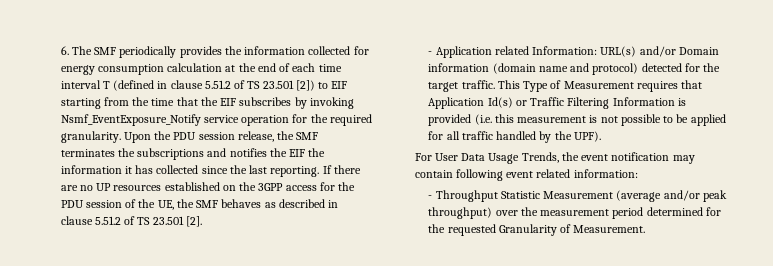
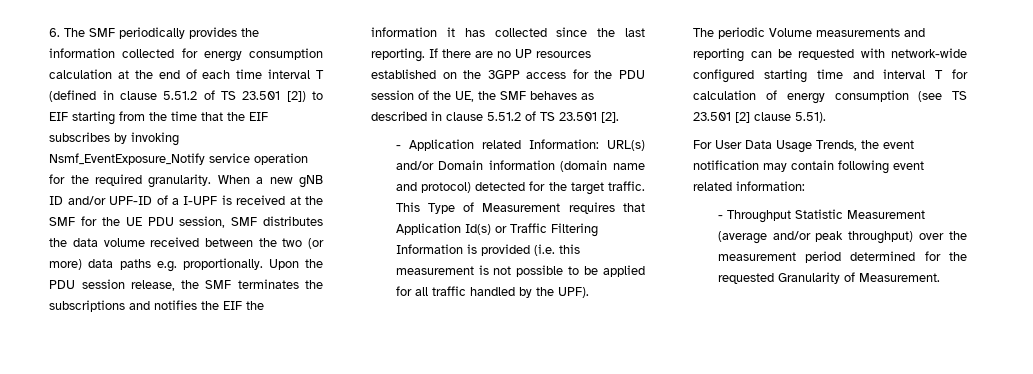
+ When a new gNB ID and/or UPF-ID of a I-UPF is received at the SMF for the UE PDU session, SMF distributes the data volume received between the two (or more) data paths e.g. proportionally.
+ The periodic Volume measurements and reporting can be requested with network-wide configured starting time and interval T for calculation of energy consumption (see TS 23.501 [2] clause 5.51).

